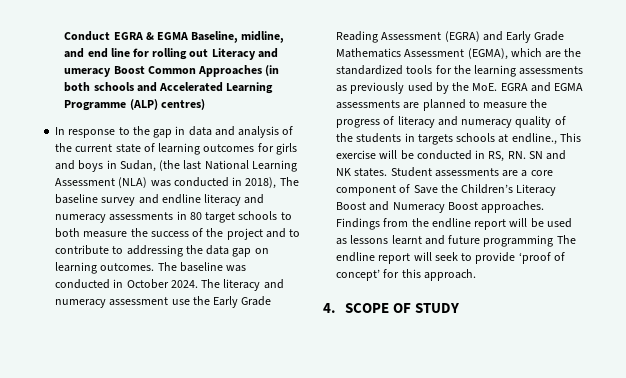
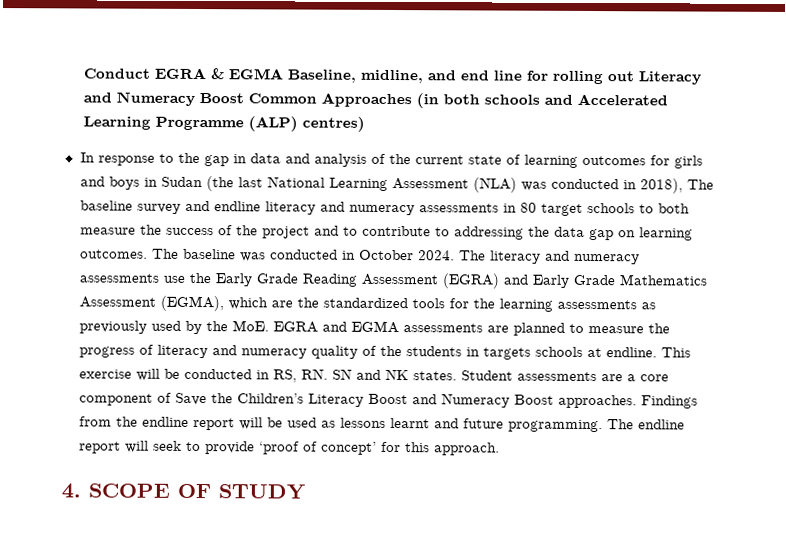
- Conduct EGRA & EGMA Baseline, midline, and end line for rolling out Literacy and umeracy Boost Common Approaches (in both schools and Accelerated Learning Programme (ALP) centres)
+ Conduct EGRA & EGMA Baseline, midline, and end line for rolling out Literacy and Numeracy Boost Common Approaches (in both schools and Accelerated Learning Programme (ALP) centres)
- In response to the gap in data and analysis of the current state of learning outcomes for girls and boys in Sudan, (the last National Learning Assessment (NLA) was conducted in 2018), The baseline survey and endline literacy and numeracy assessments in 80 target schools to both measure the success of the project and to contribute to addressing the data gap on learning outcomes.
+ In response to the gap in data and analysis of the current state of learning outcomes for girls and boys in Sudan (the last National Learning Assessment (NLA) was conducted in 2018), The baseline survey and endline literacy and numeracy assessments in 80 target schools to both measure the success of the project and to contribute to addressing the data gap on learning outcomes.
- The literacy and numeracy assessment use the Early Grade Reading Assessment (EGRA) and Early Grade Mathematics Assessment (EGMA), which are the standardized tools for the learning assessments as previously used by the MoE. EGRA and EGMA assessments are planned to measure the progress of literacy and numeracy quality of the students in targets schools at endline., This exercise will be conducted in RS, RN. SN and NK states.
+ The literacy and numeracy assessments use the Early Grade Reading Assessment (EGRA) and Early Grade Mathematics Assessment (EGMA), which are the standardized tools for the learning assessments as previously used by the MoE. EGRA and EGMA assessments are planned to measure the progress of literacy and numeracy quality of the students in targets schools at endline. This exercise will be conducted in RS, RN. SN and NK states.
- Findings from the endline report will be used as lessons learnt and future programming The endline report will seek to provide ‘proof of concept’ for this approach.
+ Findings from the endline report will be used as lessons learnt and future programming. The endline report will seek to provide ‘proof of concept’ for this approach.

